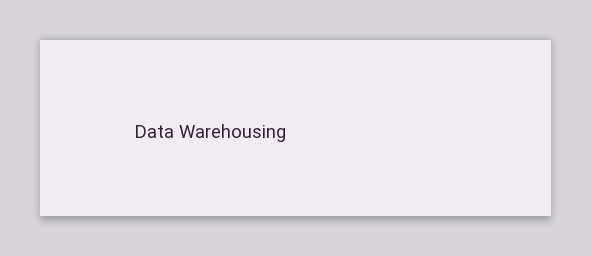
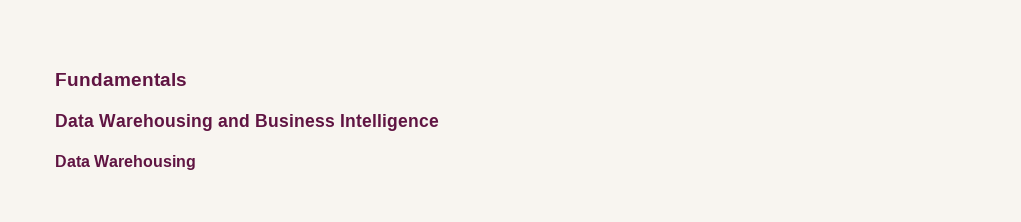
+ Fundamentals
+ Data Warehousing and Business Intelligence

